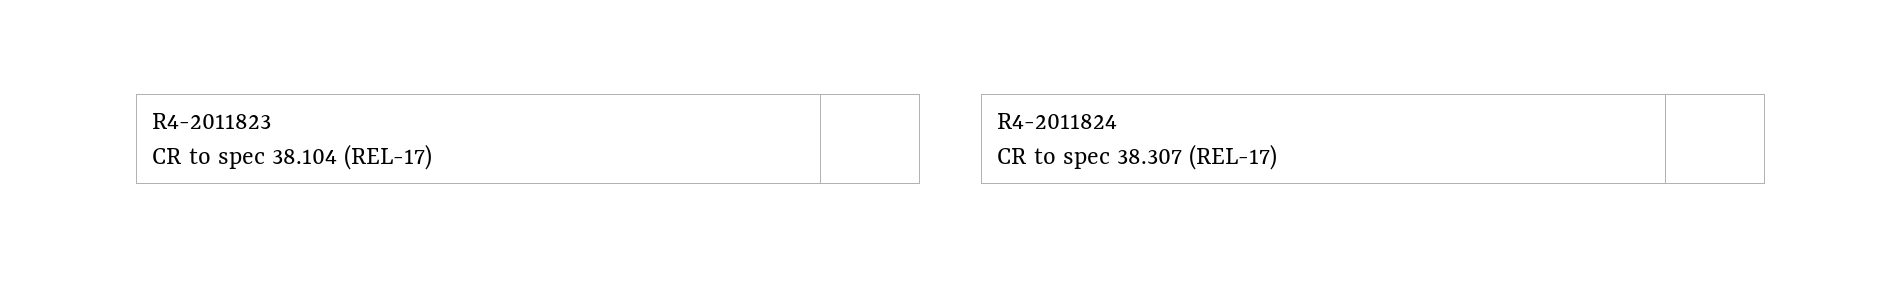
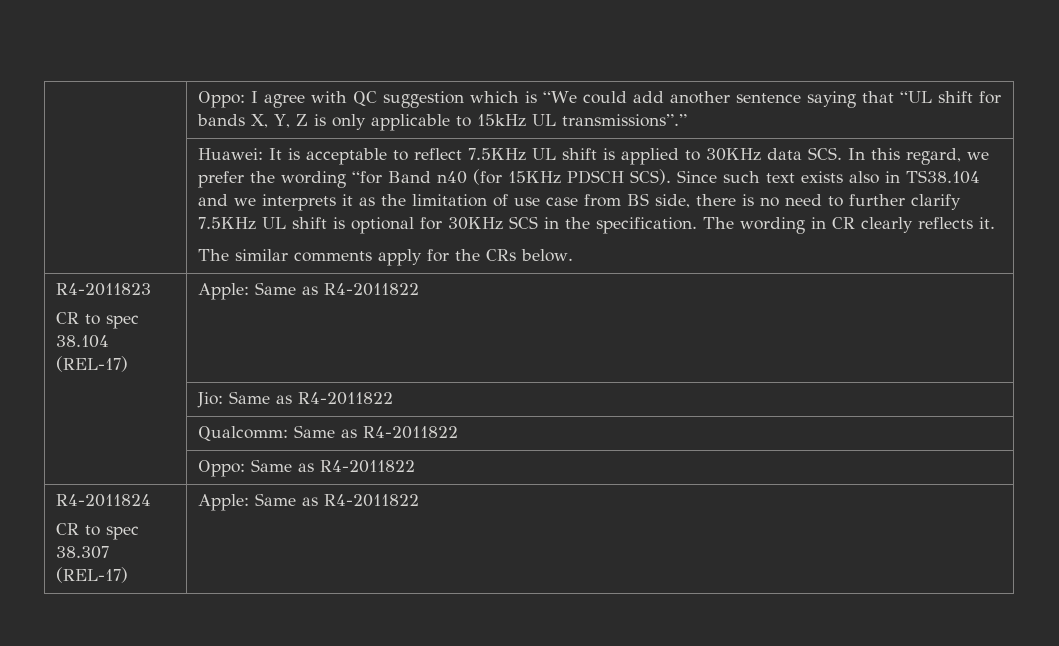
+ | Oppo: I agree with QC suggestion which is “We could add another sentence saying that “UL shift for bands X, Y, Z is only applicable to 15kHz UL transmissions”.”
+ | Huawei: It is acceptable to reflect 7.5KHz UL shift is applied to 30KHz data SCS. In this regard, we prefer the wording “for Band n40 (for 15KHz PDSCH SCS). Since such text exists also in TS38.104 and we interprets it as the limitation of use case from BS side, there is no need to further clarify 7.5KHz UL shift is optional for 30KHz SCS in the specification. The wording in CR clearly reflects it.
+ The similar comments apply for the CRs below.
  R4-2011823
- CR to spec 38.104 (REL-17) |
+ CR to spec 38.104 (REL-17) | Apple: Same as R4-2011822
+ | Jio: Same as R4-2011822
+ | Qualcomm: Same as R4-2011822
+ | Oppo: Same as R4-2011822
  R4-2011824
- CR to spec 38.307 (REL-17) |
+ CR to spec 38.307 (REL-17) | Apple: Same as R4-2011822

